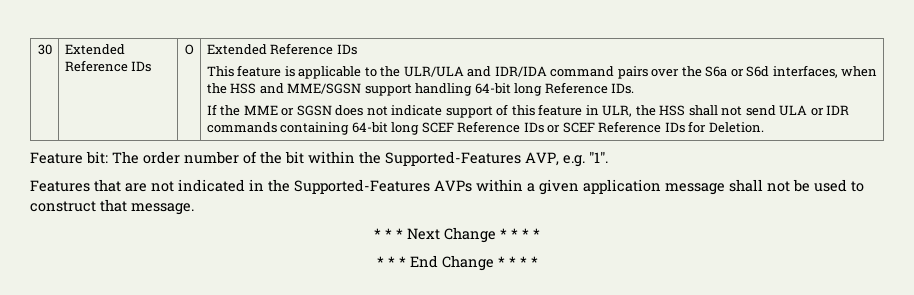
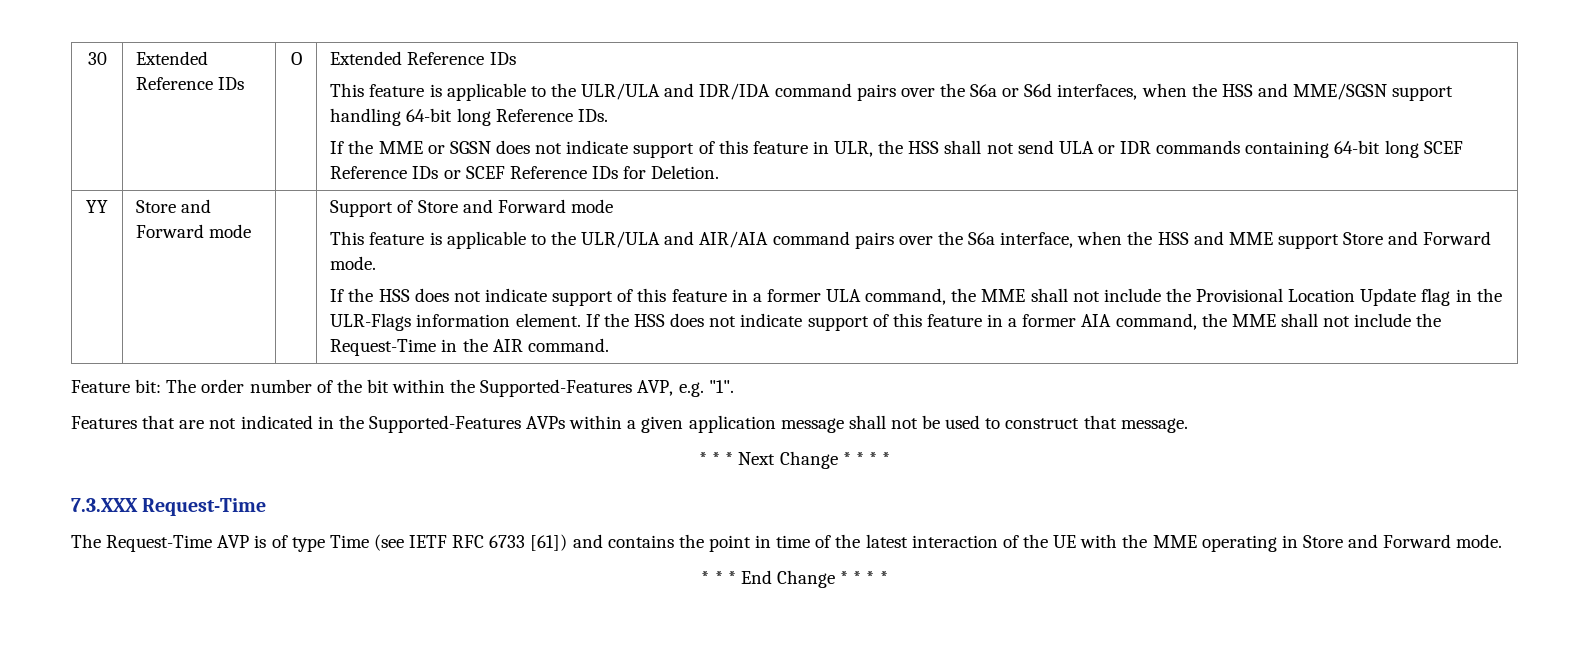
+ YY | Store and Forward mode | | Support of Store and Forward mode
+ This feature is applicable to the ULR/ULA and AIR/AIA command pairs over the S6a interface, when the HSS and MME support Store and Forward mode.
+ If the HSS does not indicate support of this feature in a former ULA command, the MME shall not include the Provisional Location Update flag in the ULR-Flags information element. If the HSS does not indicate support of this feature in a former AIA command, the MME shall not include the Request-Time in the AIR command.
+ 7.3.XXX Request-Time
+ The Request-Time AVP is of type Time (see IETF RFC 6733 [61]) and contains the point in time of the latest interaction of the UE with the MME operating in Store and Forward mode.

